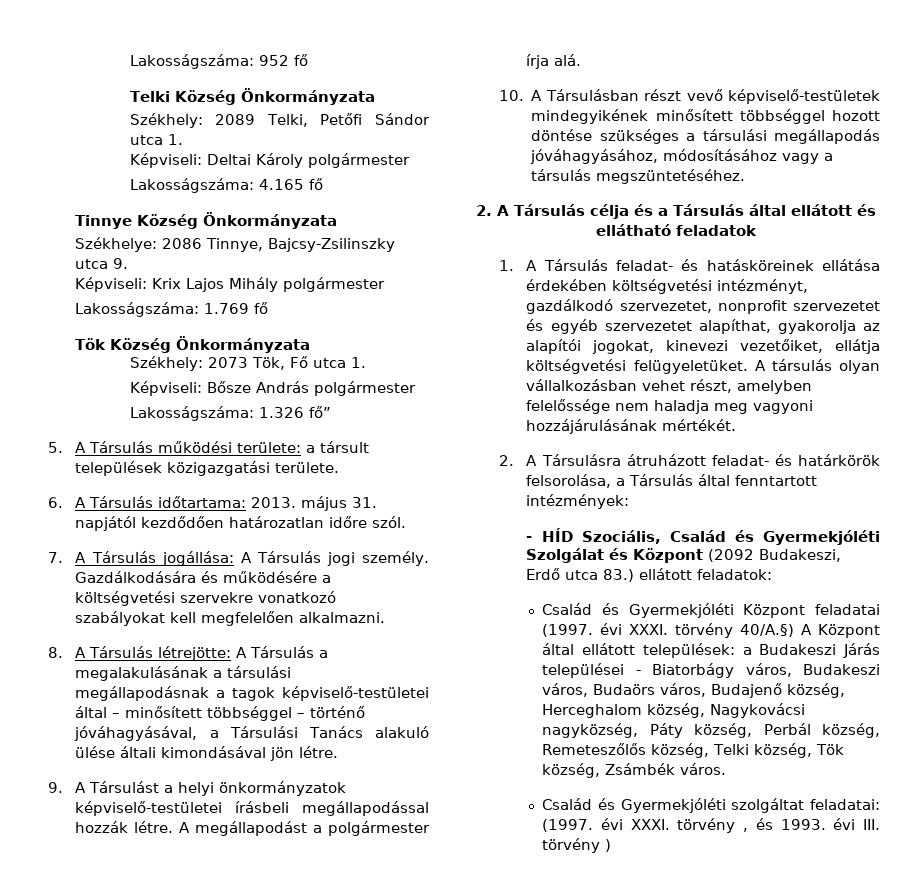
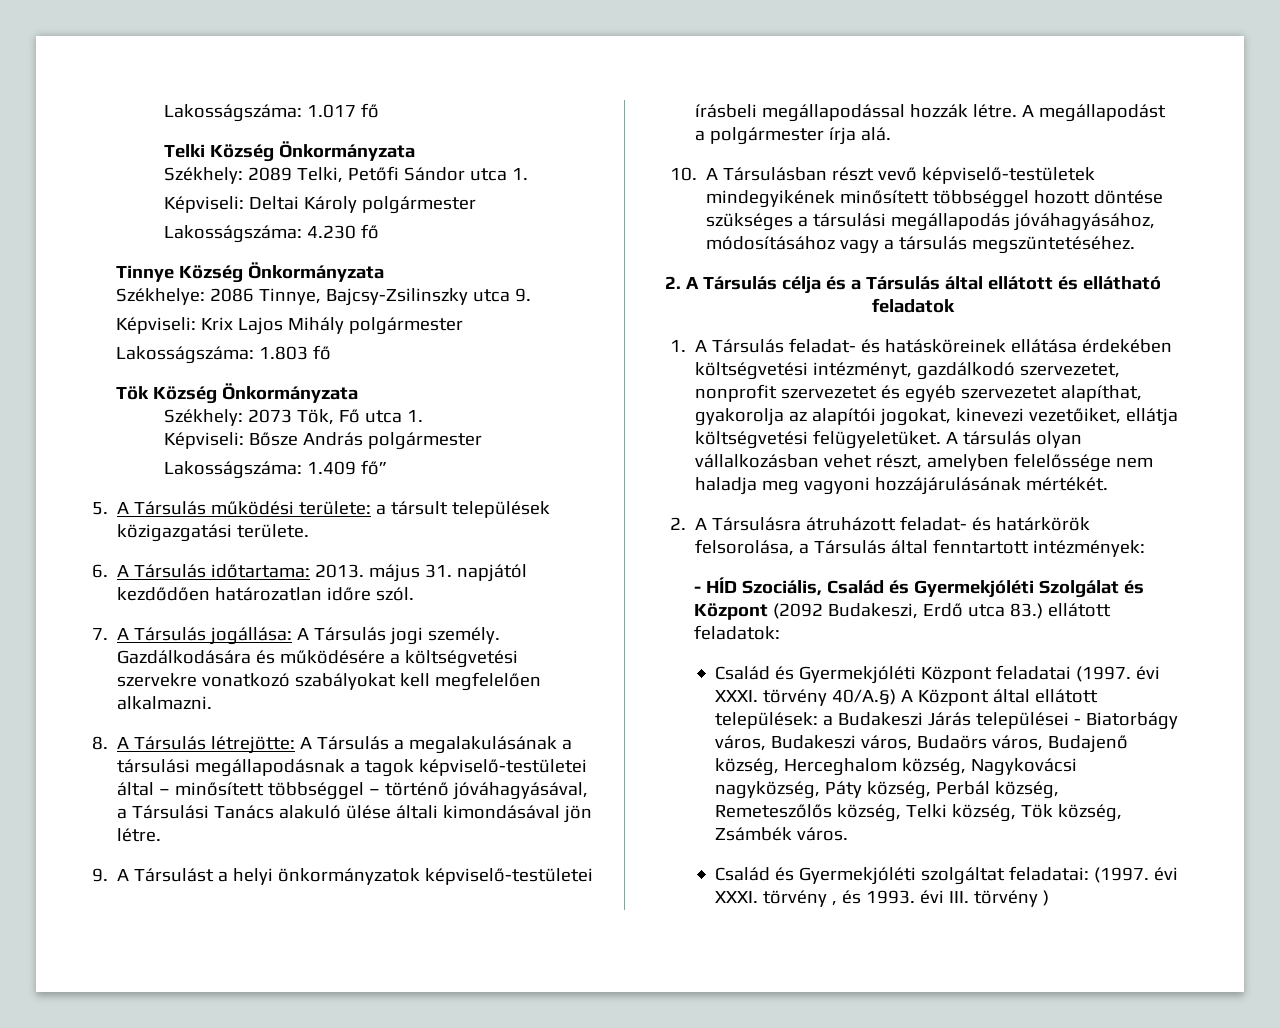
- Lakosságszáma: 952 fő
+ Lakosságszáma: 1.017 fő
- Lakosságszáma: 4.165 fő
+ Lakosságszáma: 4.230 fő
- Lakosságszáma: 1.769 fő
+ Lakosságszáma: 1.803 fő
- Lakosságszáma: 1.326 fő”
+ Lakosságszáma: 1.409 fő”

